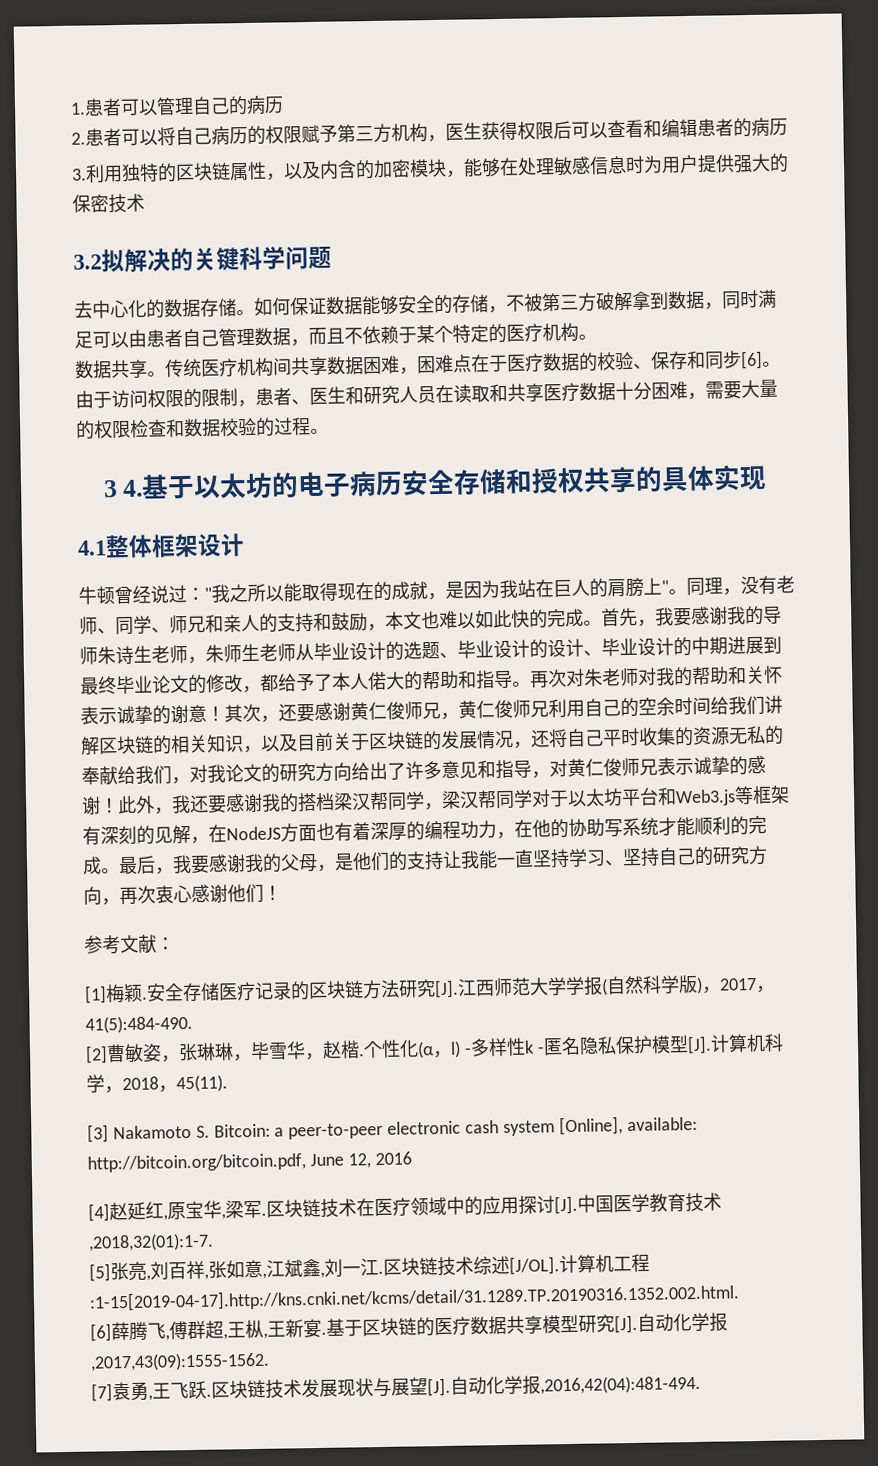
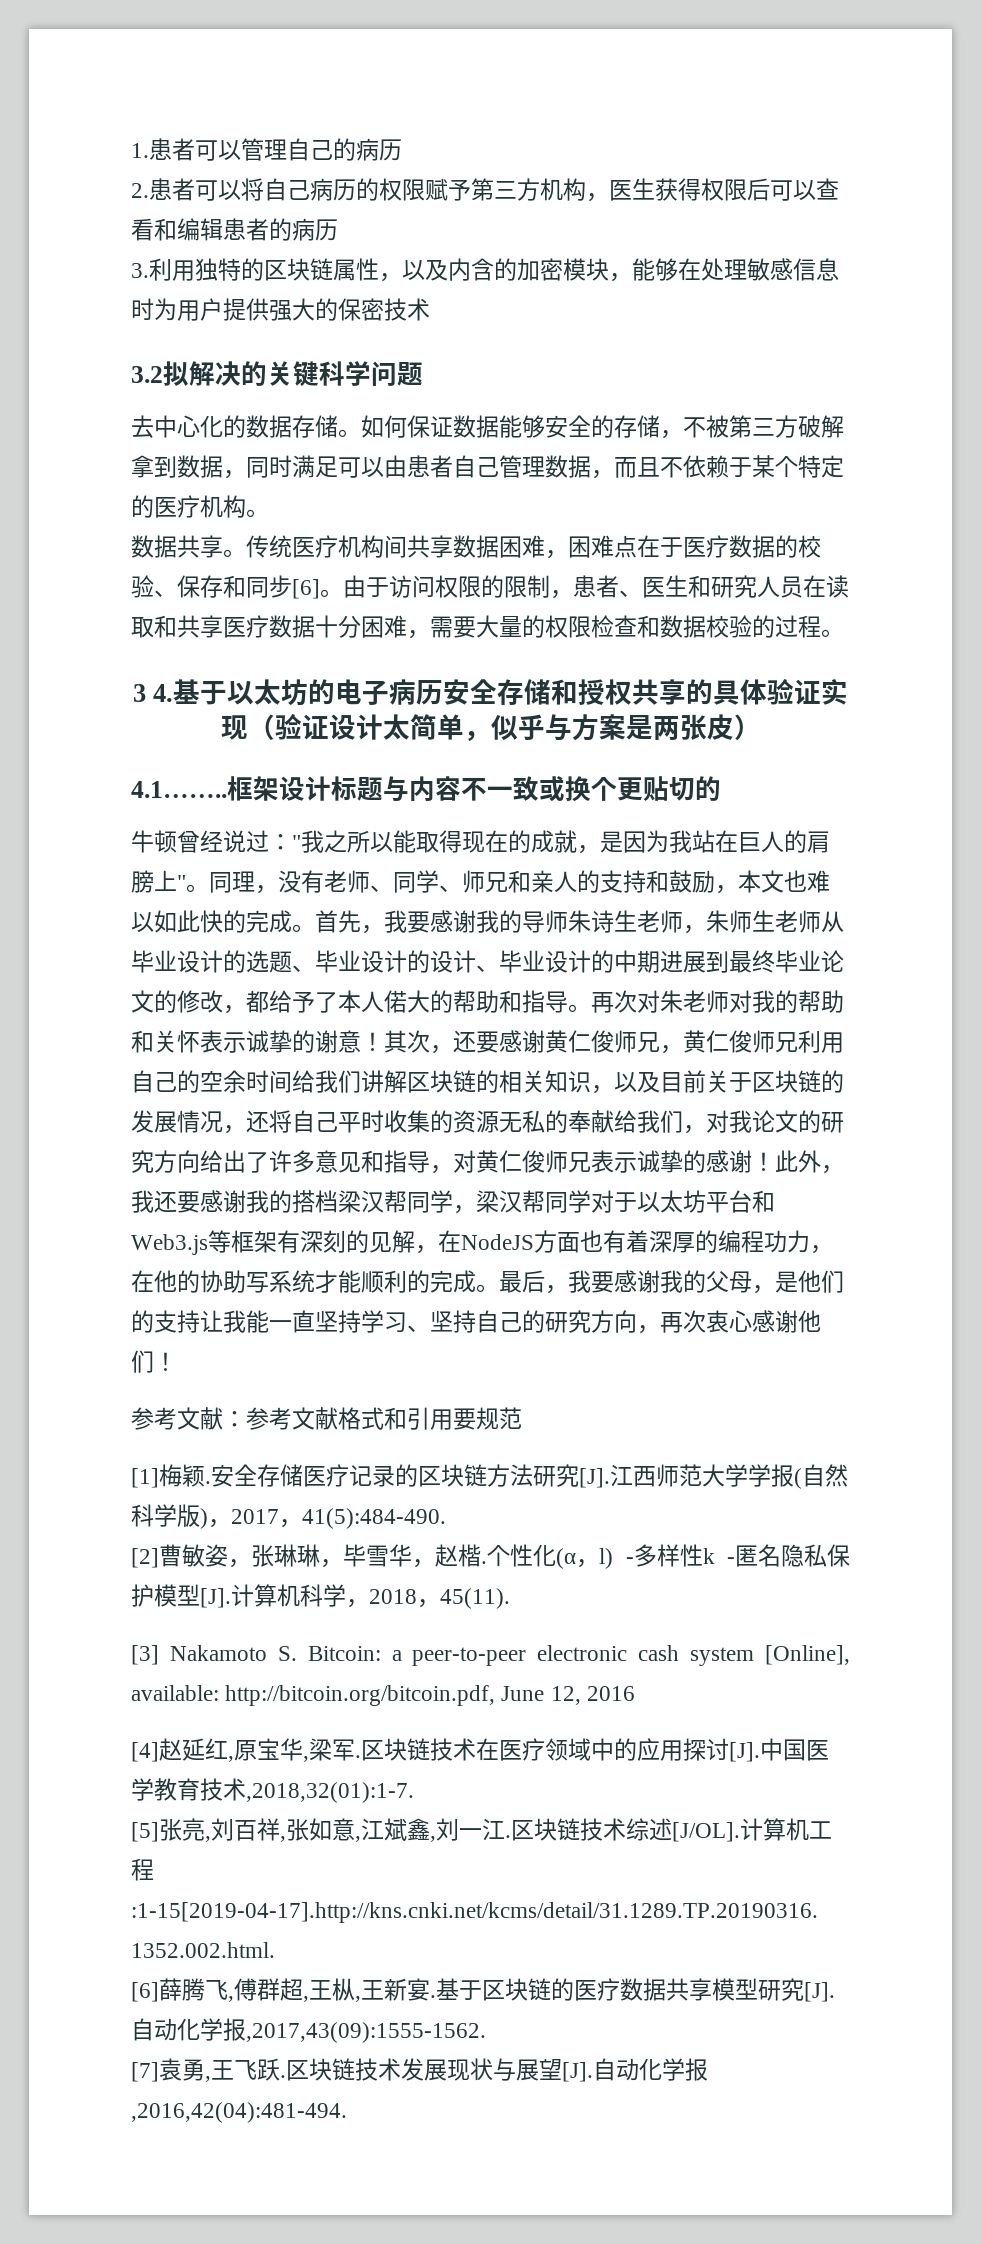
- 3 4.基于以太坊的电子病历安全存储和授权共享的具体实现
- 4.1整体框架设计
+ 3 4.基于以太坊的电子病历安全存储和授权共享的具体验证实现（验证设计太简单，似乎与方案是两张皮）
+ 4.1……..框架设计标题与内容不一致或换个更贴切的
- 参考文献：
+ 参考文献：参考文献格式和引用要规范

